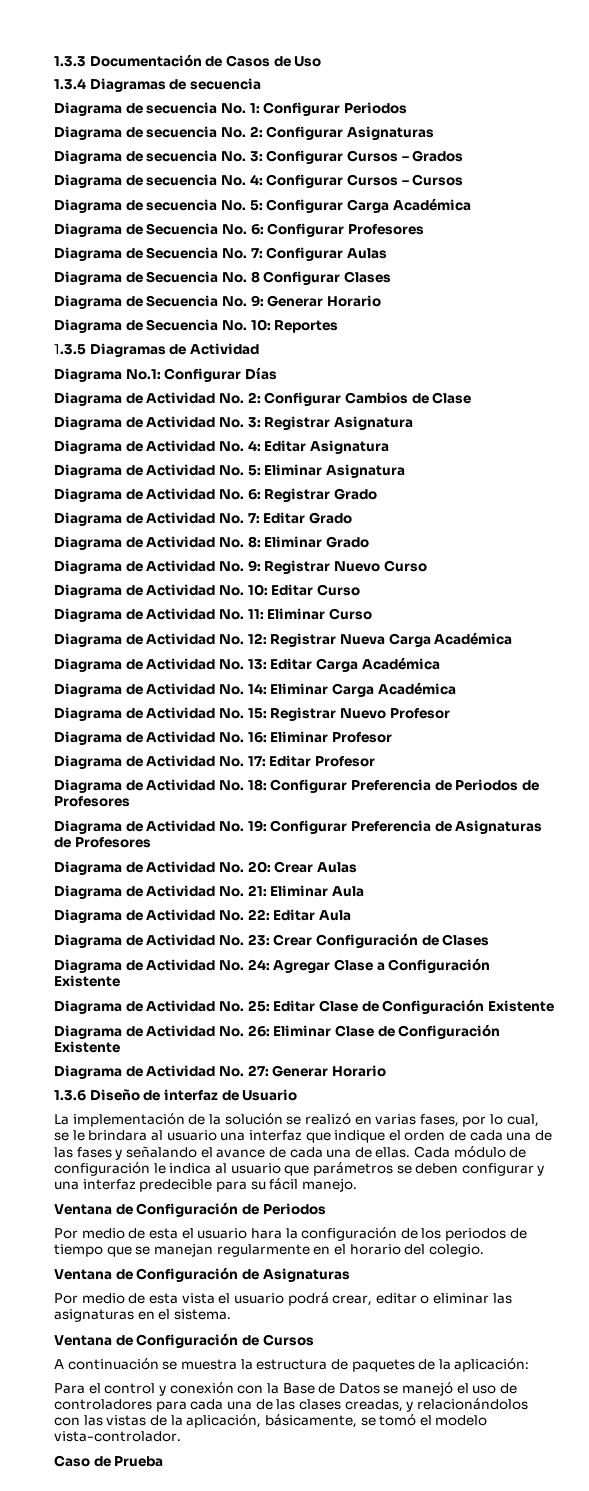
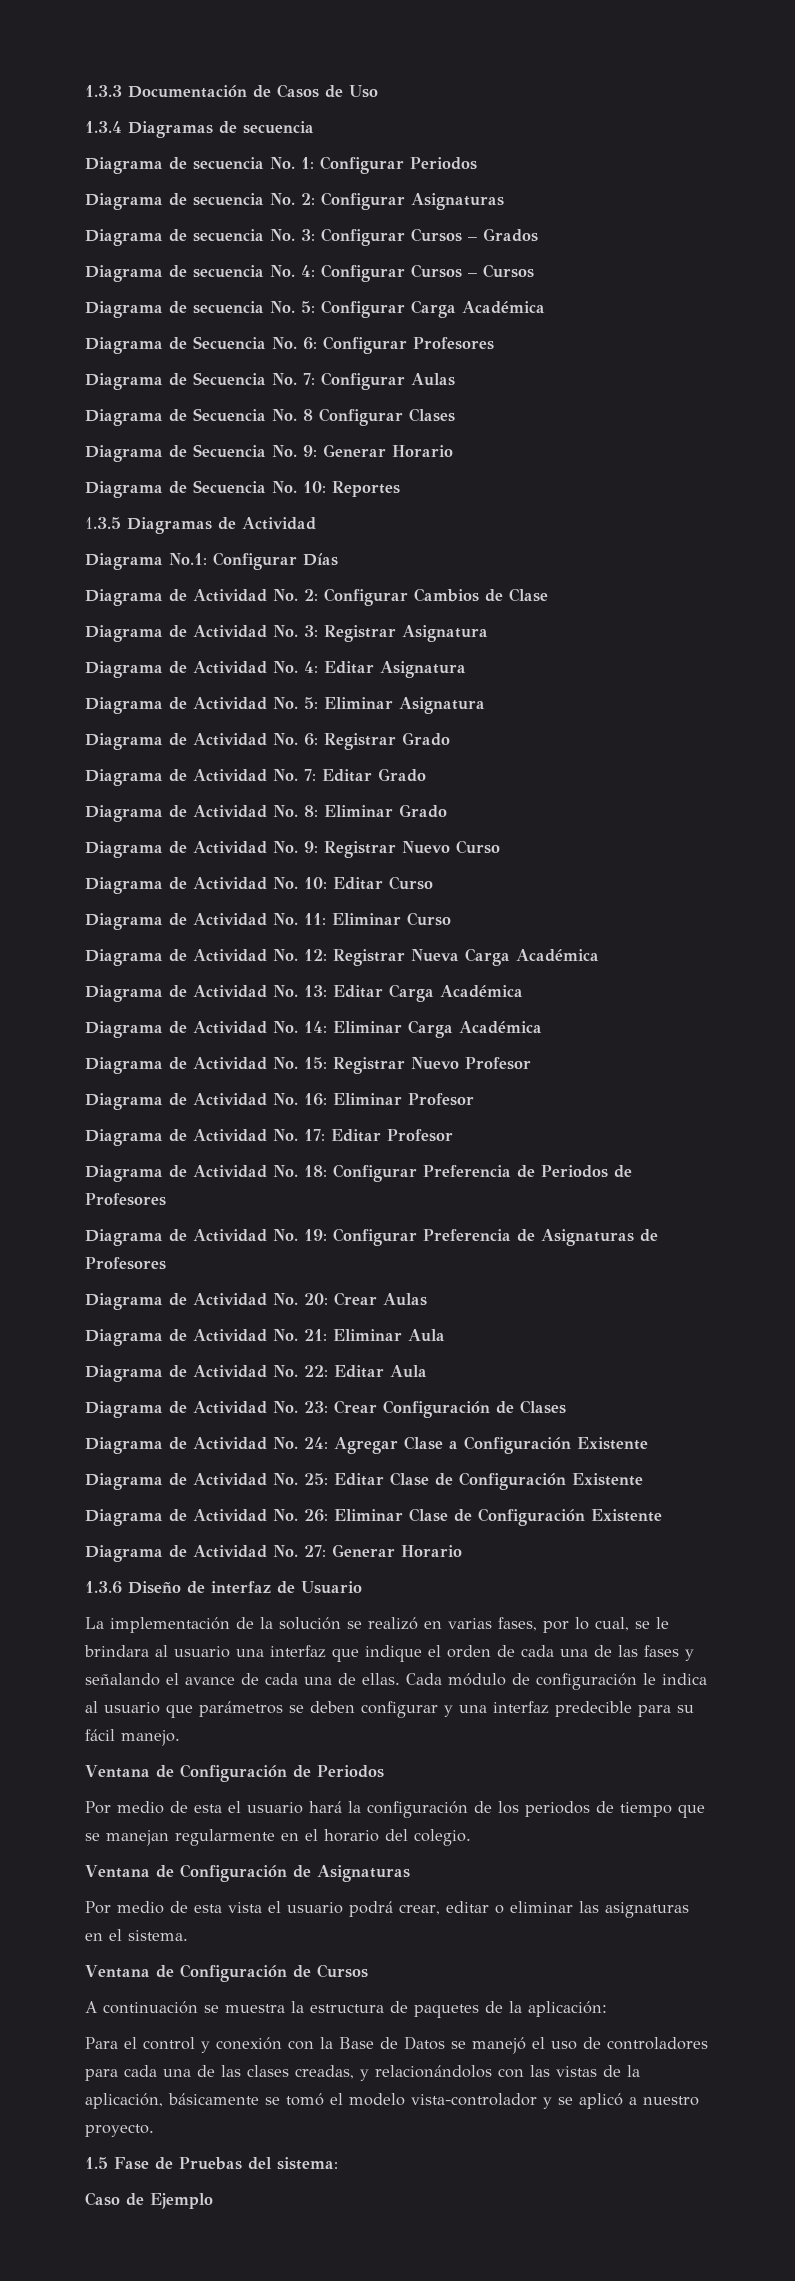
- Por medio de esta el usuario hara la configuración de los periodos de tiempo que se manejan regularmente en el horario del colegio.
+ Por medio de esta el usuario hará la configuración de los periodos de tiempo que se manejan regularmente en el horario del colegio.
- Para el control y conexión con la Base de Datos se manejó el uso de controladores para cada una de las clases creadas, y relacionándolos con las vistas de la aplicación, básicamente, se tomó el modelo vista-controlador.
+ Para el control y conexión con la Base de Datos se manejó el uso de controladores para cada una de las clases creadas, y relacionándolos con las vistas de la aplicación, básicamente se tomó el modelo vista-controlador y se aplicó a nuestro proyecto.
+ 1.5 Fase de Pruebas del sistema:
- Caso de Prueba
+ Caso de Ejemplo

